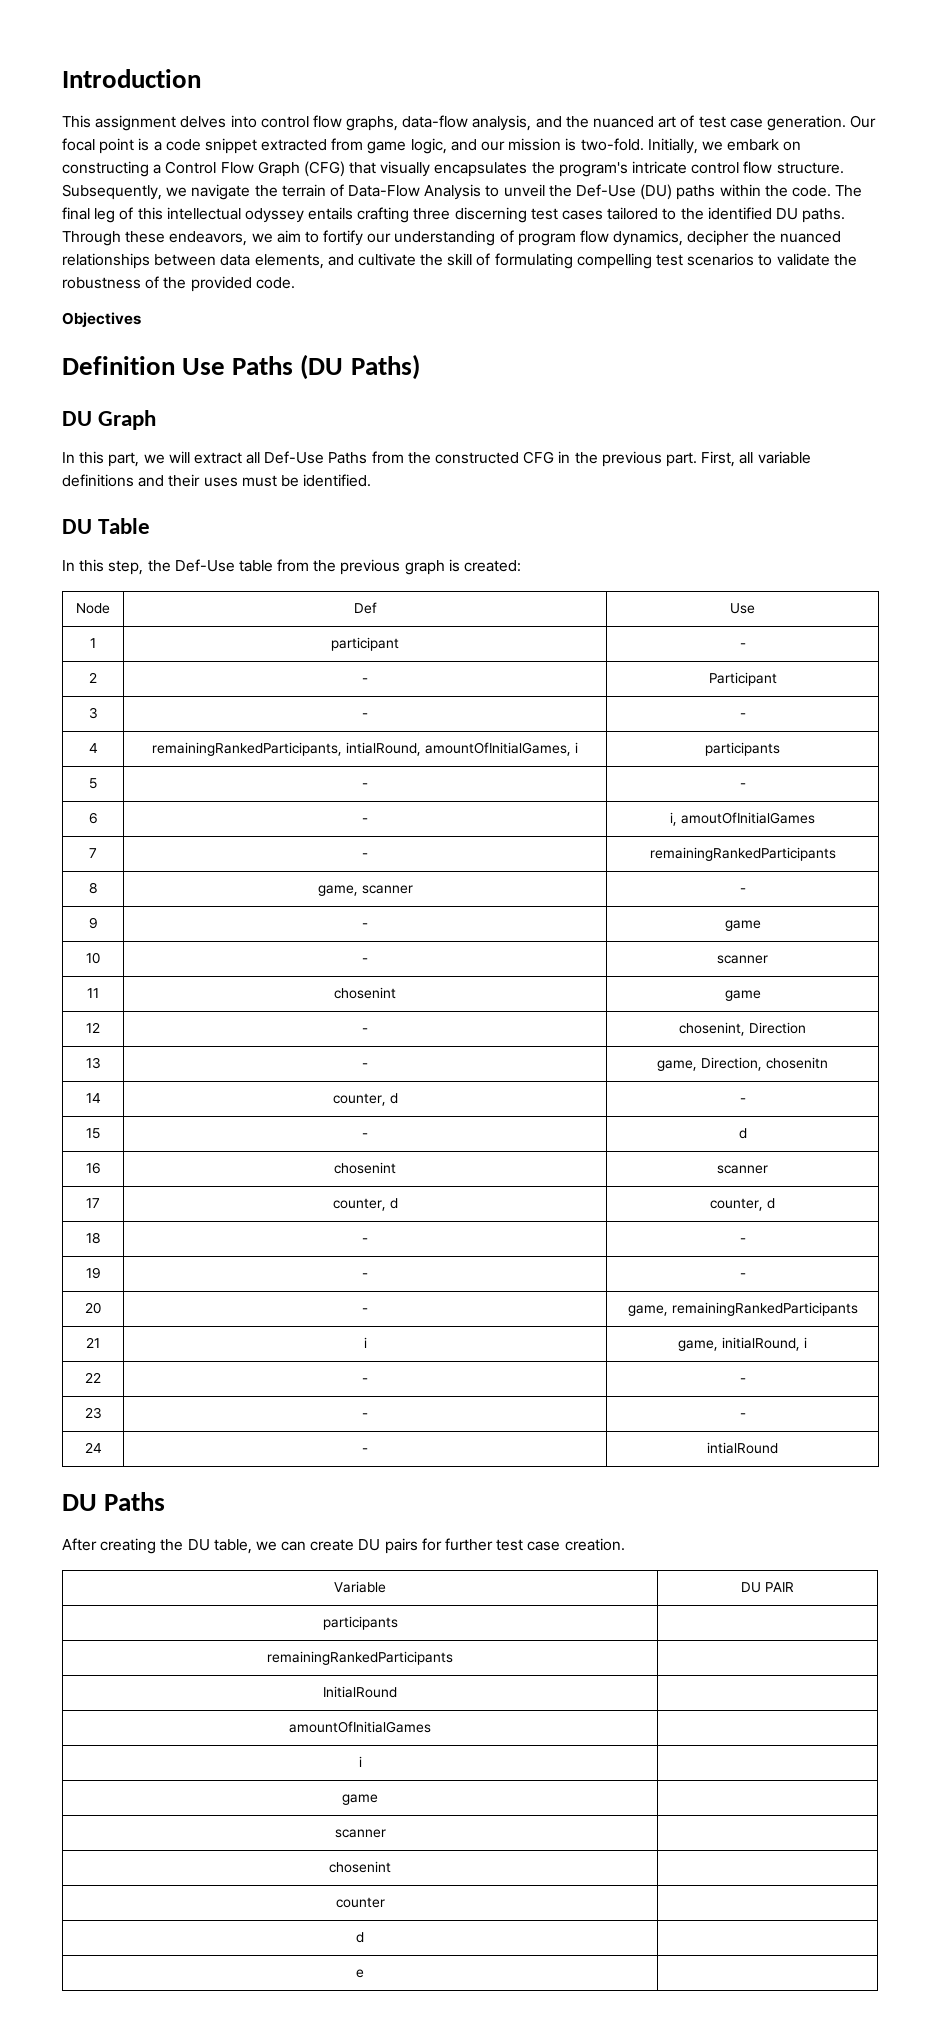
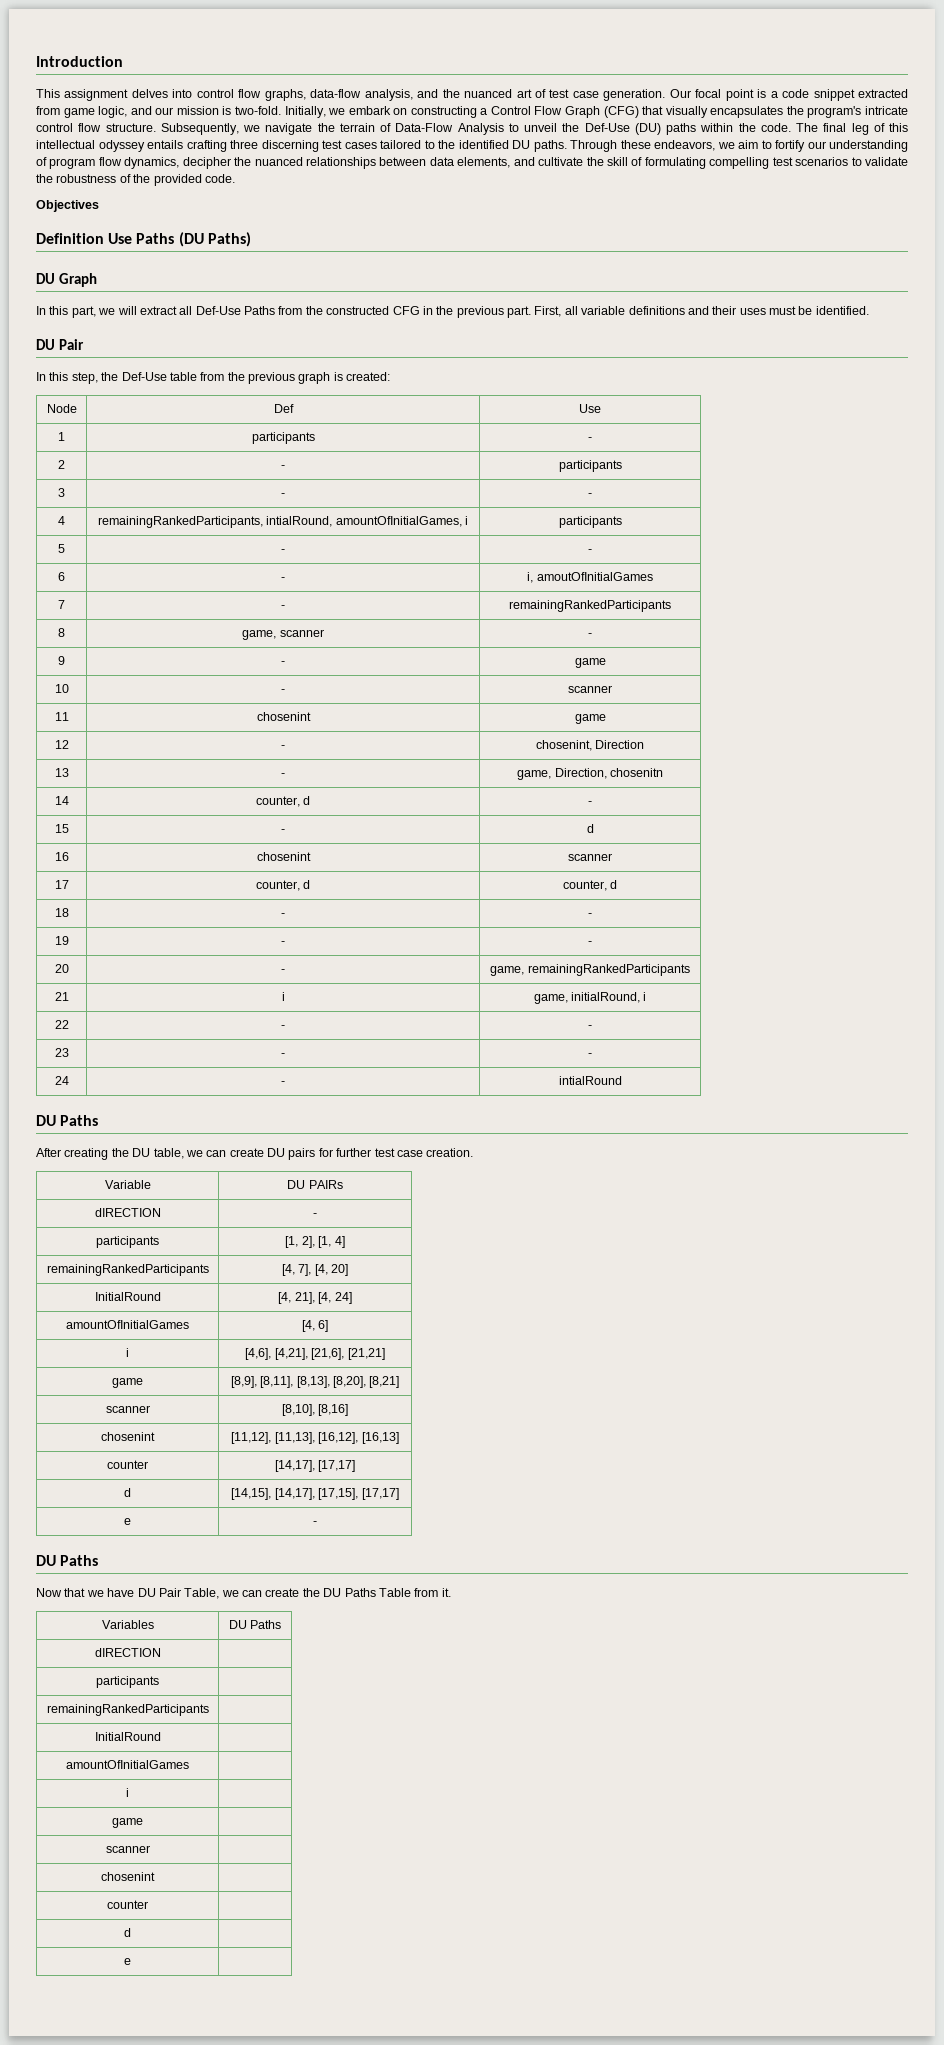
  First, all variable definitions and their uses must be identified.
- DU Table
+ DU Pair
- 1 | participant | -
+ 1 | participants | -
- 2 | - | Participant
+ 2 | - | participants
- Variable | DU PAIR
+ Variable | DU PAIRs
+ dIRECTION | -
+ participants | [1, 2], [1, 4]
+ remainingRankedParticipants | [4, 7], [4, 20]
+ InitialRound | [4, 21], [4, 24]
+ amountOfInitialGames | [4, 6]
+ i | [4,6], [4,21], [21,6], [21,21]
+ game | [8,9], [8,11], [8,13], [8,20], [8,21]
+ scanner | [8,10], [8,16]
+ chosenint | [11,12], [11,13], [16,12], [16,13]
+ counter | [14,17], [17,17]
+ d | [14,15], [14,17], [17,15], [17,17]
+ e | -
+ DU Paths
+ Now that we have DU Pair Table, we can create the DU Paths Table from it.
+ Variables | DU Paths
+ dIRECTION |

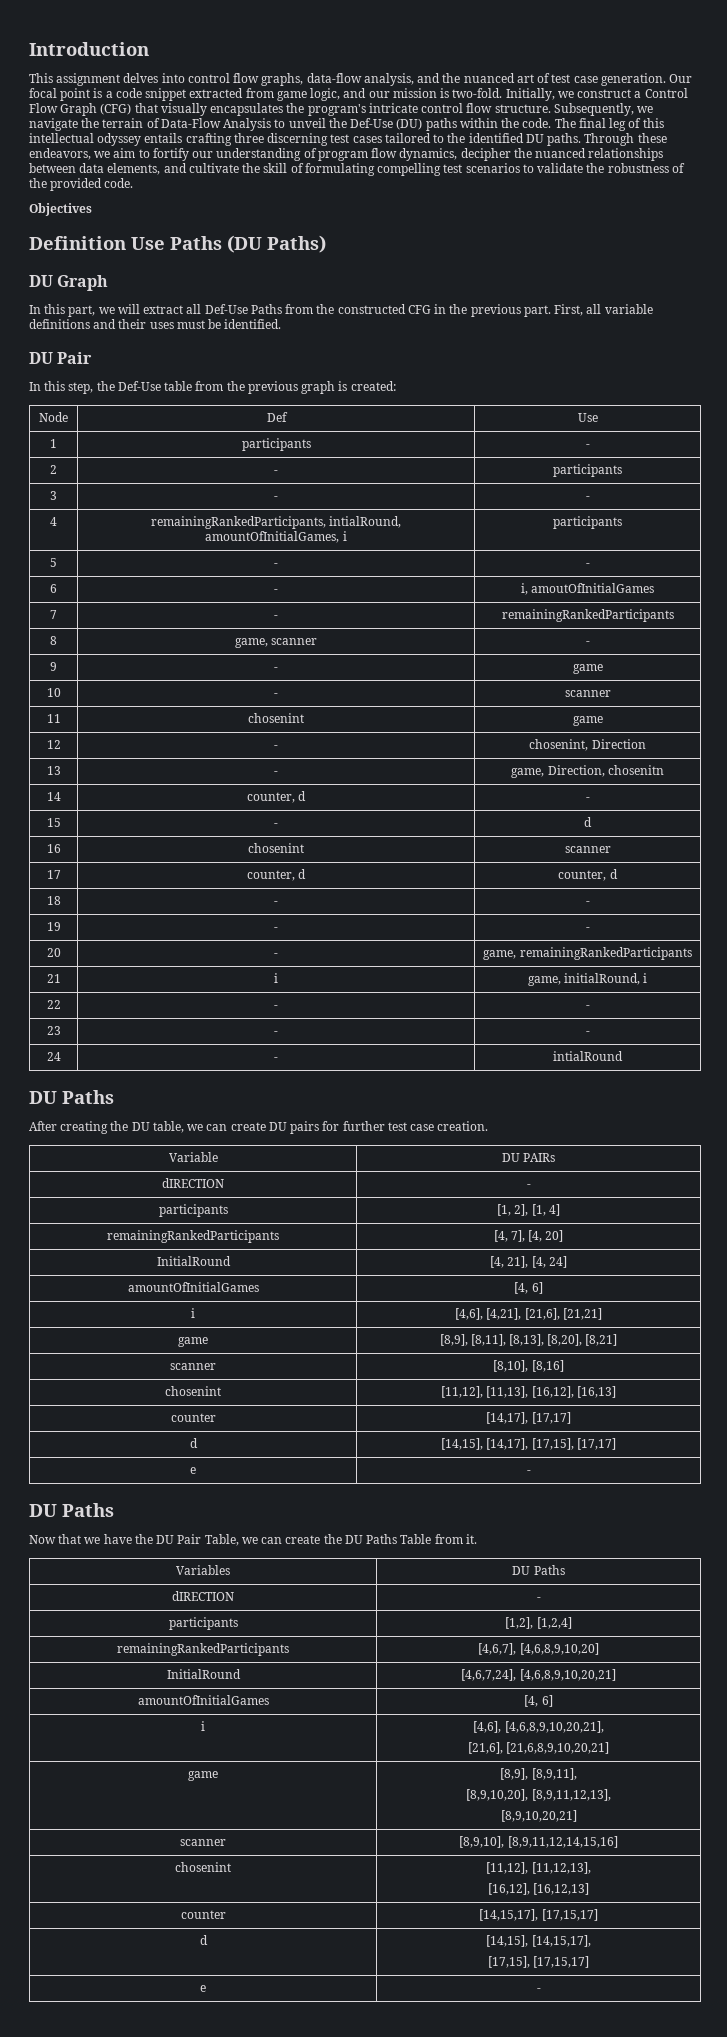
- Initially, we embark on constructing a Control Flow Graph (CFG) that visually encapsulates the program's intricate control flow structure.
+ Initially, we construct a Control Flow Graph (CFG) that visually encapsulates the program's intricate control flow structure.
- Now that we have DU Pair Table, we can create the DU Paths Table from it.
+ Now that we have the DU Pair Table, we can create the DU Paths Table from it.
  Variables | DU Paths
- dIRECTION |
- participants |
- remainingRankedParticipants |
- InitialRound |
- amountOfInitialGames |
- i |
- game |
- scanner |
- chosenint |
- counter |
- d |
- e |
+ dIRECTION | -
+ participants | [1,2], [1,2,4]
+ remainingRankedParticipants | [4,6,7], [4,6,8,9,10,20]
+ InitialRound | [4,6,7,24], [4,6,8,9,10,20,21]
+ amountOfInitialGames | [4, 6]
+ i | [4,6], [4,6,8,9,10,20,21],
+ [21,6], [21,6,8,9,10,20,21]
+ game | [8,9], [8,9,11],
+ [8,9,10,20], [8,9,11,12,13],
+ [8,9,10,20,21]
+ scanner | [8,9,10], [8,9,11,12,14,15,16]
+ chosenint | [11,12], [11,12,13],
+ [16,12], [16,12,13]
+ counter | [14,15,17], [17,15,17]
+ d | [14,15], [14,15,17],
+ [17,15], [17,15,17]
+ e | -

